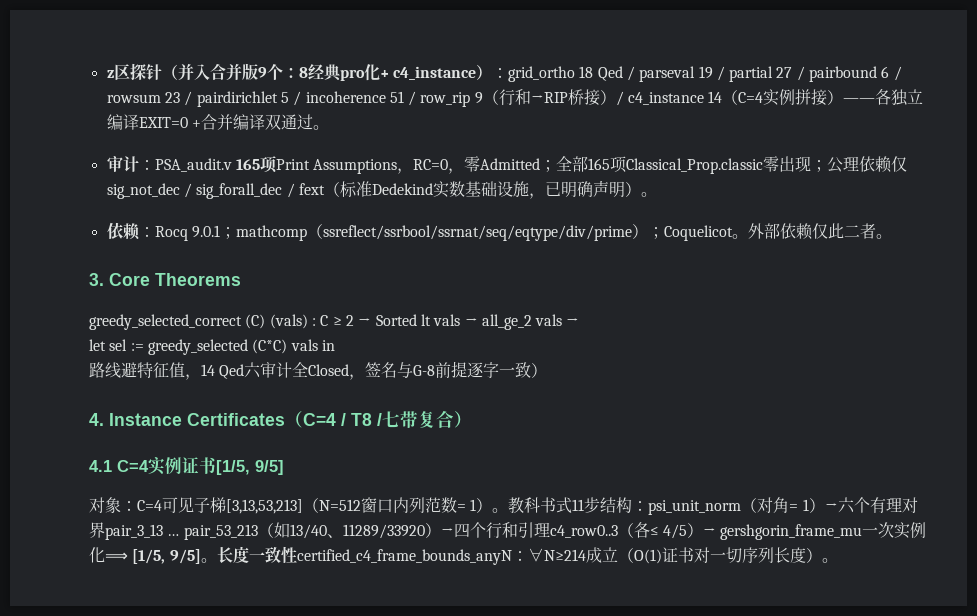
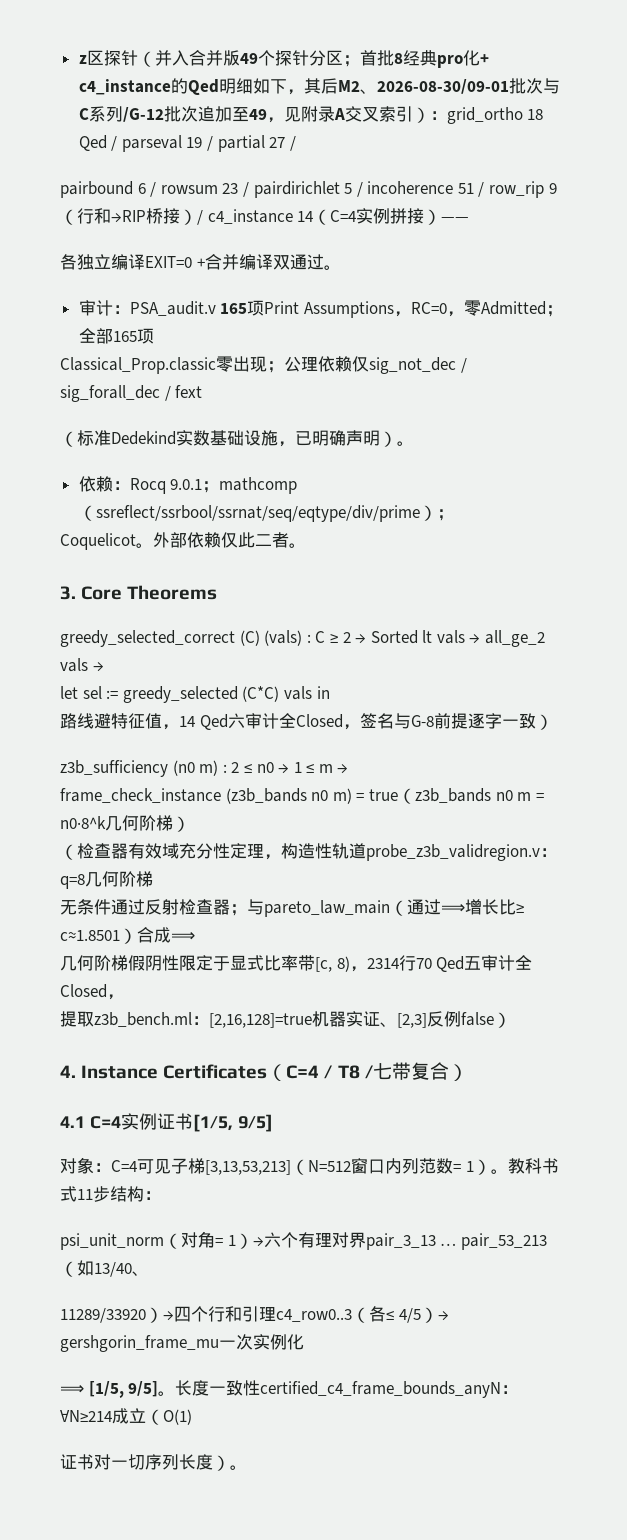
- z区探针（并入合并版9个：8经典pro化+ c4_instance）：grid_ortho 18 Qed / parseval 19 / partial 27 / pairbound 6 / rowsum 23 / pairdirichlet 5 / incoherence 51 / row_rip 9（行和→RIP桥接）/ c4_instance 14（C=4实例拼接）——各独立编译EXIT=0 +合并编译双通过。
+ z区探针（并入合并版49个探针分区；首批8经典pro化+ c4_instance的Qed明细如下，其后M2、2026-08-30/09-01批次与C系列/G-12批次追加至49，见附录A交叉索引）：grid_ortho 18 Qed / parseval 19 / partial 27 /
+ pairbound 6 / rowsum 23 / pairdirichlet 5 / incoherence 51 / row_rip 9（行和→RIP桥接）/ c4_instance 14（C=4实例拼接）——
+ 各独立编译EXIT=0 +合并编译双通过。
- 审计：PSA_audit.v 165项Print Assumptions，RC=0，零Admitted；全部165项Classical_Prop.classic零出现；公理依赖仅sig_not_dec / sig_forall_dec / fext（标准Dedekind实数基础设施，已明确声明）。
+ 审计：PSA_audit.v 165项Print Assumptions，RC=0，零Admitted；全部165项
+ Classical_Prop.classic零出现；公理依赖仅sig_not_dec / sig_forall_dec / fext
+ （标准Dedekind实数基础设施，已明确声明）。
- 依赖：Rocq 9.0.1；mathcomp（ssreflect/ssrbool/ssrnat/seq/eqtype/div/prime）；Coquelicot。
+ 依赖：Rocq 9.0.1；mathcomp（ssreflect/ssrbool/ssrnat/seq/eqtype/div/prime）；
+ Coquelicot。
+ z3b_sufficiency (n0 m) : 2 ≤ n0 → 1 ≤ m →
+ frame_check_instance (z3b_bands n0 m) = true（z3b_bands n0 m = n0·8^k几何阶梯）
+ （检查器有效域充分性定理，构造性轨道probe_z3b_validregion.v：q=8几何阶梯
+ 无条件通过反射检查器；与pareto_law_main（通过⟹增长比≥ c≈1.8501）合成⟹
+ 几何阶梯假阴性限定于显式比率带[c, 8)，2314行70 Qed五审计全Closed，
+ 提取z3b_bench.ml：[2,16,128]=true机器实证、[2,3]反例false）
- 教科书式11步结构：psi_unit_norm（对角= 1）→六个有理对界pair_3_13 … pair_53_213（如13/40、11289/33920）→四个行和引理c4_row0..3（各≤ 4/5）→ gershgorin_frame_mu一次实例化⟹ [1/5, 9/5]。
+ 教科书式11步结构：
+ psi_unit_norm（对角= 1）→六个有理对界pair_3_13 … pair_53_213（如13/40、
+ 11289/33920）→四个行和引理c4_row0..3（各≤ 4/5）→ gershgorin_frame_mu一次实例化
+ ⟹ [1/5, 9/5]。
- 长度一致性certified_c4_frame_bounds_anyN：∀N≥214成立（O(1)证书对一切序列长度）。
+ 长度一致性certified_c4_frame_bounds_anyN：∀N≥214成立（O(1)
+ 证书对一切序列长度）。

